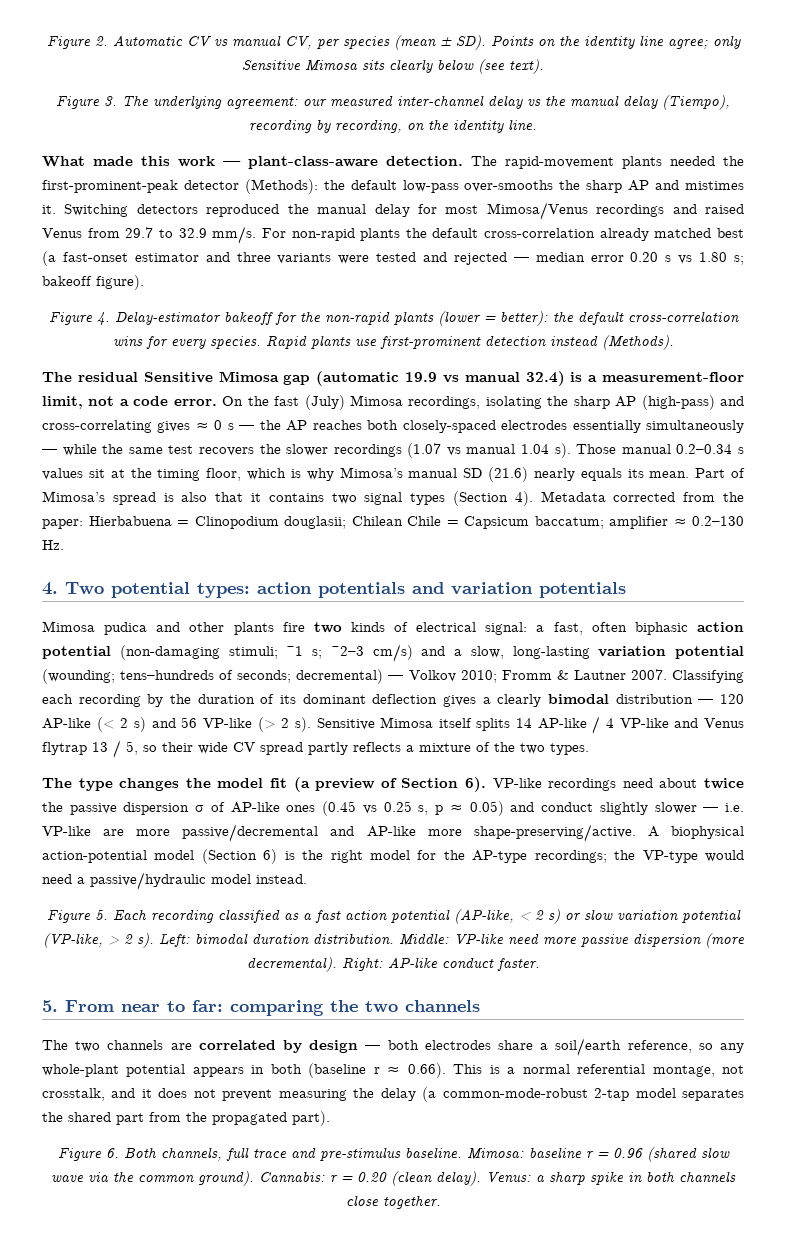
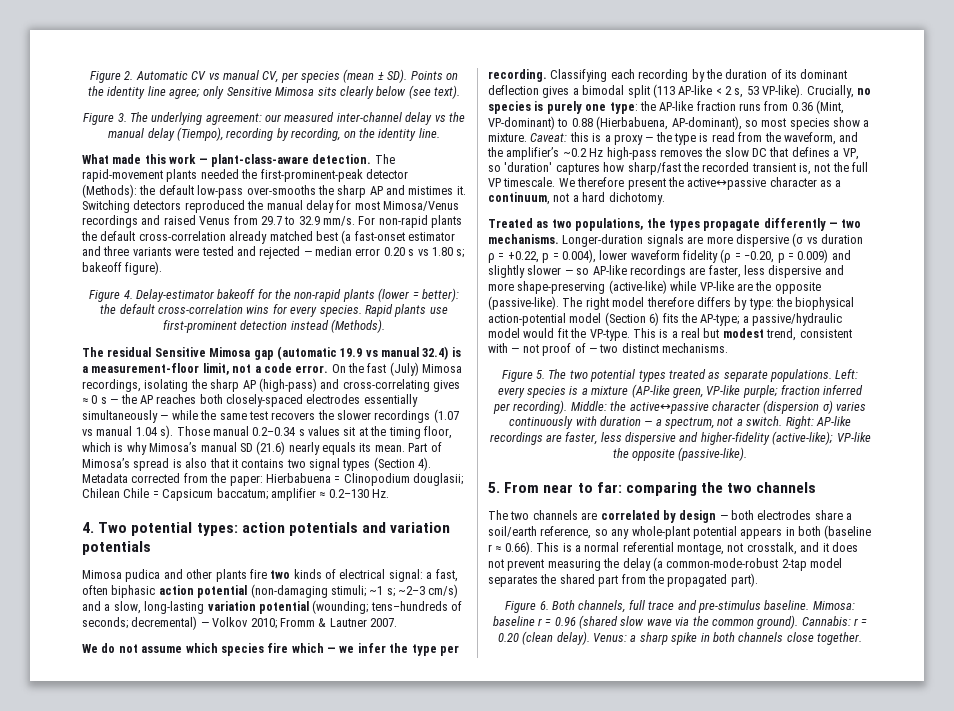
- Mimosa pudica and other plants fire two kinds of electrical signal: a fast, often biphasic action potential (non-damaging stimuli; ~1 s; ~2–3 cm/s) and a slow, long-lasting variation potential (wounding; tens–hundreds of seconds; decremental) — Volkov 2010; Fromm & Lautner 2007. Classifying each recording by the duration of its dominant deflection gives a clearly bimodal distribution — 120 AP-like (< 2 s) and 56 VP-like (> 2 s). Sensitive Mimosa itself splits 14 AP-like / 4 VP-like and Venus flytrap 13 / 5, so their wide CV spread partly reflects a mixture of the two types.
- The type changes the model fit (a preview of Section 6). VP-like recordings need about twice the passive dispersion σ of AP-like ones (0.45 vs 0.25 s, p ≈ 0.05) and conduct slightly slower — i.e. VP-like are more passive/decremental and AP-like more shape-preserving/active. A biophysical action-potential model (Section 6) is the right model for the AP-type recordings; the VP-type would need a passive/hydraulic model instead.
- Figure 5. Each recording classified as a fast action potential (AP-like, < 2 s) or slow variation potential (VP-like, > 2 s). Left: bimodal duration distribution. Middle: VP-like need more passive dispersion (more decremental). Right: AP-like conduct faster.
+ Mimosa pudica and other plants fire two kinds of electrical signal: a fast, often biphasic action potential (non-damaging stimuli; ~1 s; ~2–3 cm/s) and a slow, long-lasting variation potential (wounding; tens–hundreds of seconds; decremental) — Volkov 2010; Fromm & Lautner 2007.
+ We do not assume which species fire which — we infer the type per recording. Classifying each recording by the duration of its dominant deflection gives a bimodal split (113 AP-like < 2 s, 53 VP-like). Crucially, no species is purely one type: the AP-like fraction runs from 0.36 (Mint, VP-dominant) to 0.88 (Hierbabuena, AP-dominant), so most species show a mixture. Caveat: this is a proxy — the type is read from the waveform, and the amplifier’s ~0.2 Hz high-pass removes the slow DC that defines a VP, so 'duration' captures how sharp/fast the recorded transient is, not the full VP timescale. We therefore present the active↔passive character as a continuum, not a hard dichotomy.
+ Treated as two populations, the types propagate differently — two mechanisms. Longer-duration signals are more dispersive (σ vs duration ρ = +0.22, p = 0.004), lower waveform fidelity (ρ = −0.20, p = 0.009) and slightly slower — so AP-like recordings are faster, less dispersive and more shape-preserving (active-like) while VP-like are the opposite (passive-like). The right model therefore differs by type: the biophysical action-potential model (Section 6) fits the AP-type; a passive/hydraulic model would fit the VP-type. This is a real but modest trend, consistent with — not proof of — two distinct mechanisms.
+ Figure 5. The two potential types treated as separate populations. Left: every species is a mixture (AP-like green, VP-like purple; fraction inferred per recording). Middle: the active↔passive character (dispersion σ) varies continuously with duration — a spectrum, not a switch. Right: AP-like recordings are faster, less dispersive and higher-fidelity (active-like); VP-like the opposite (passive-like).

